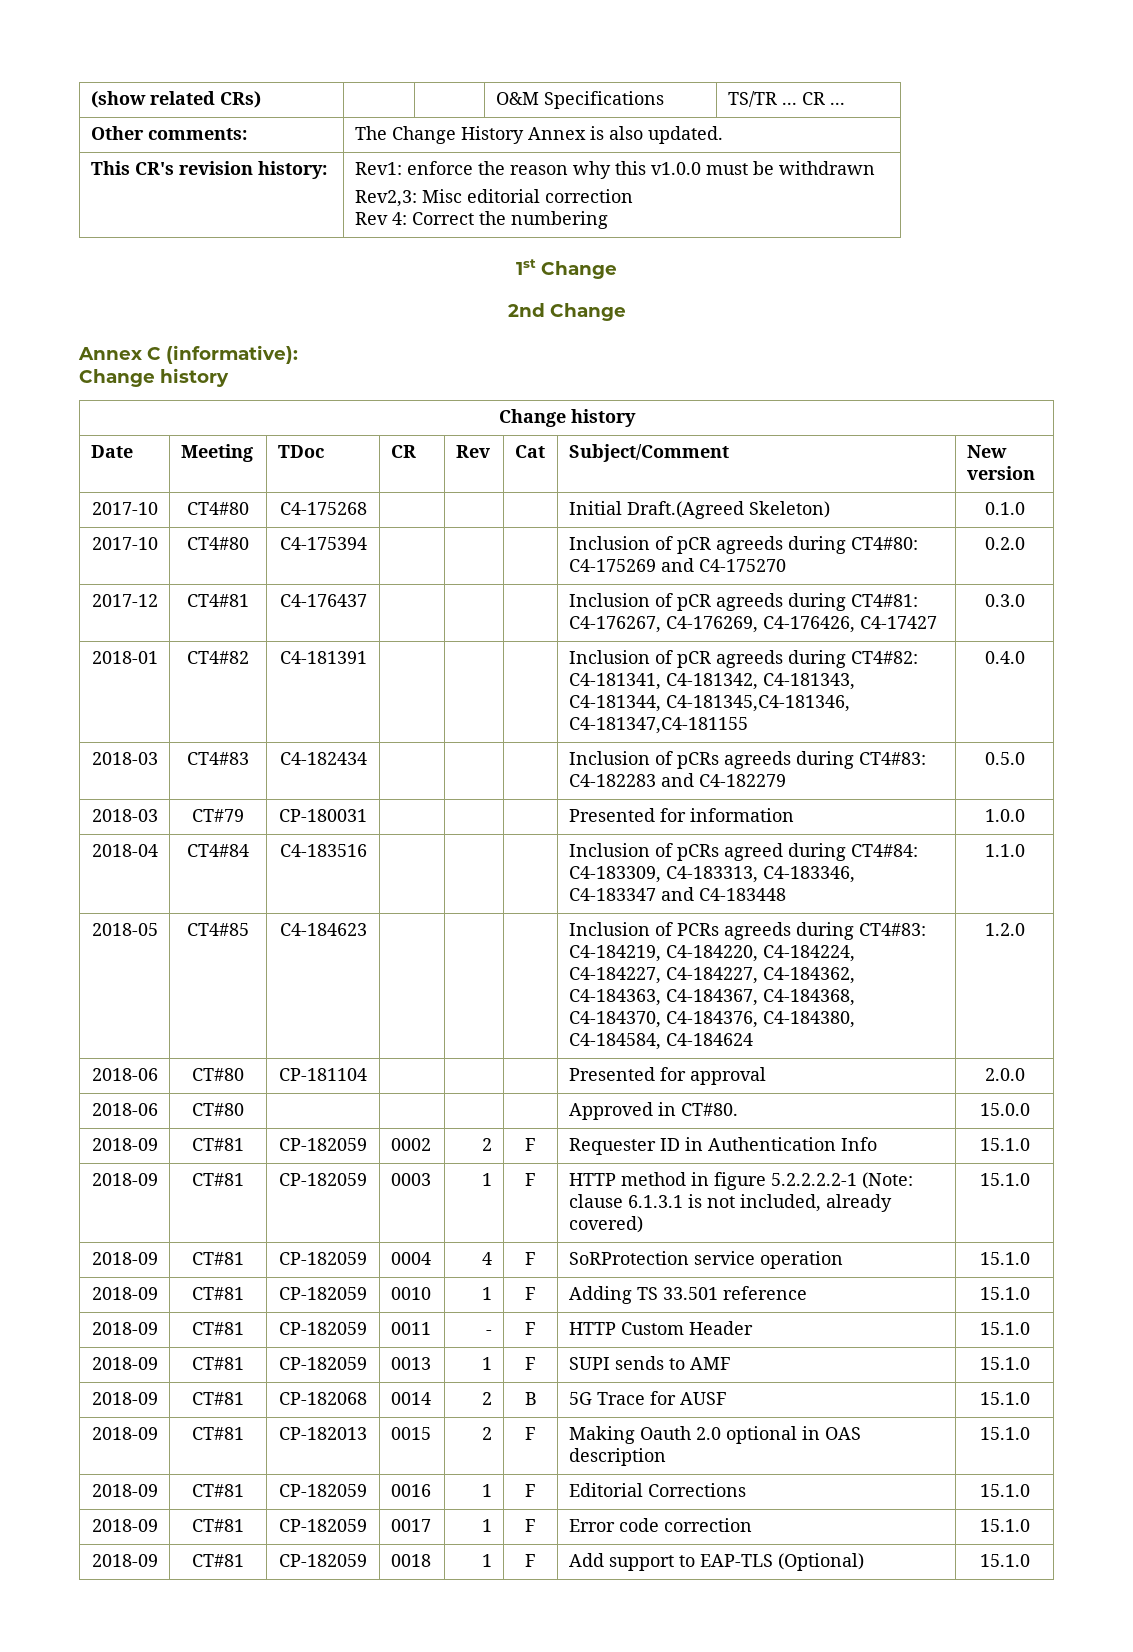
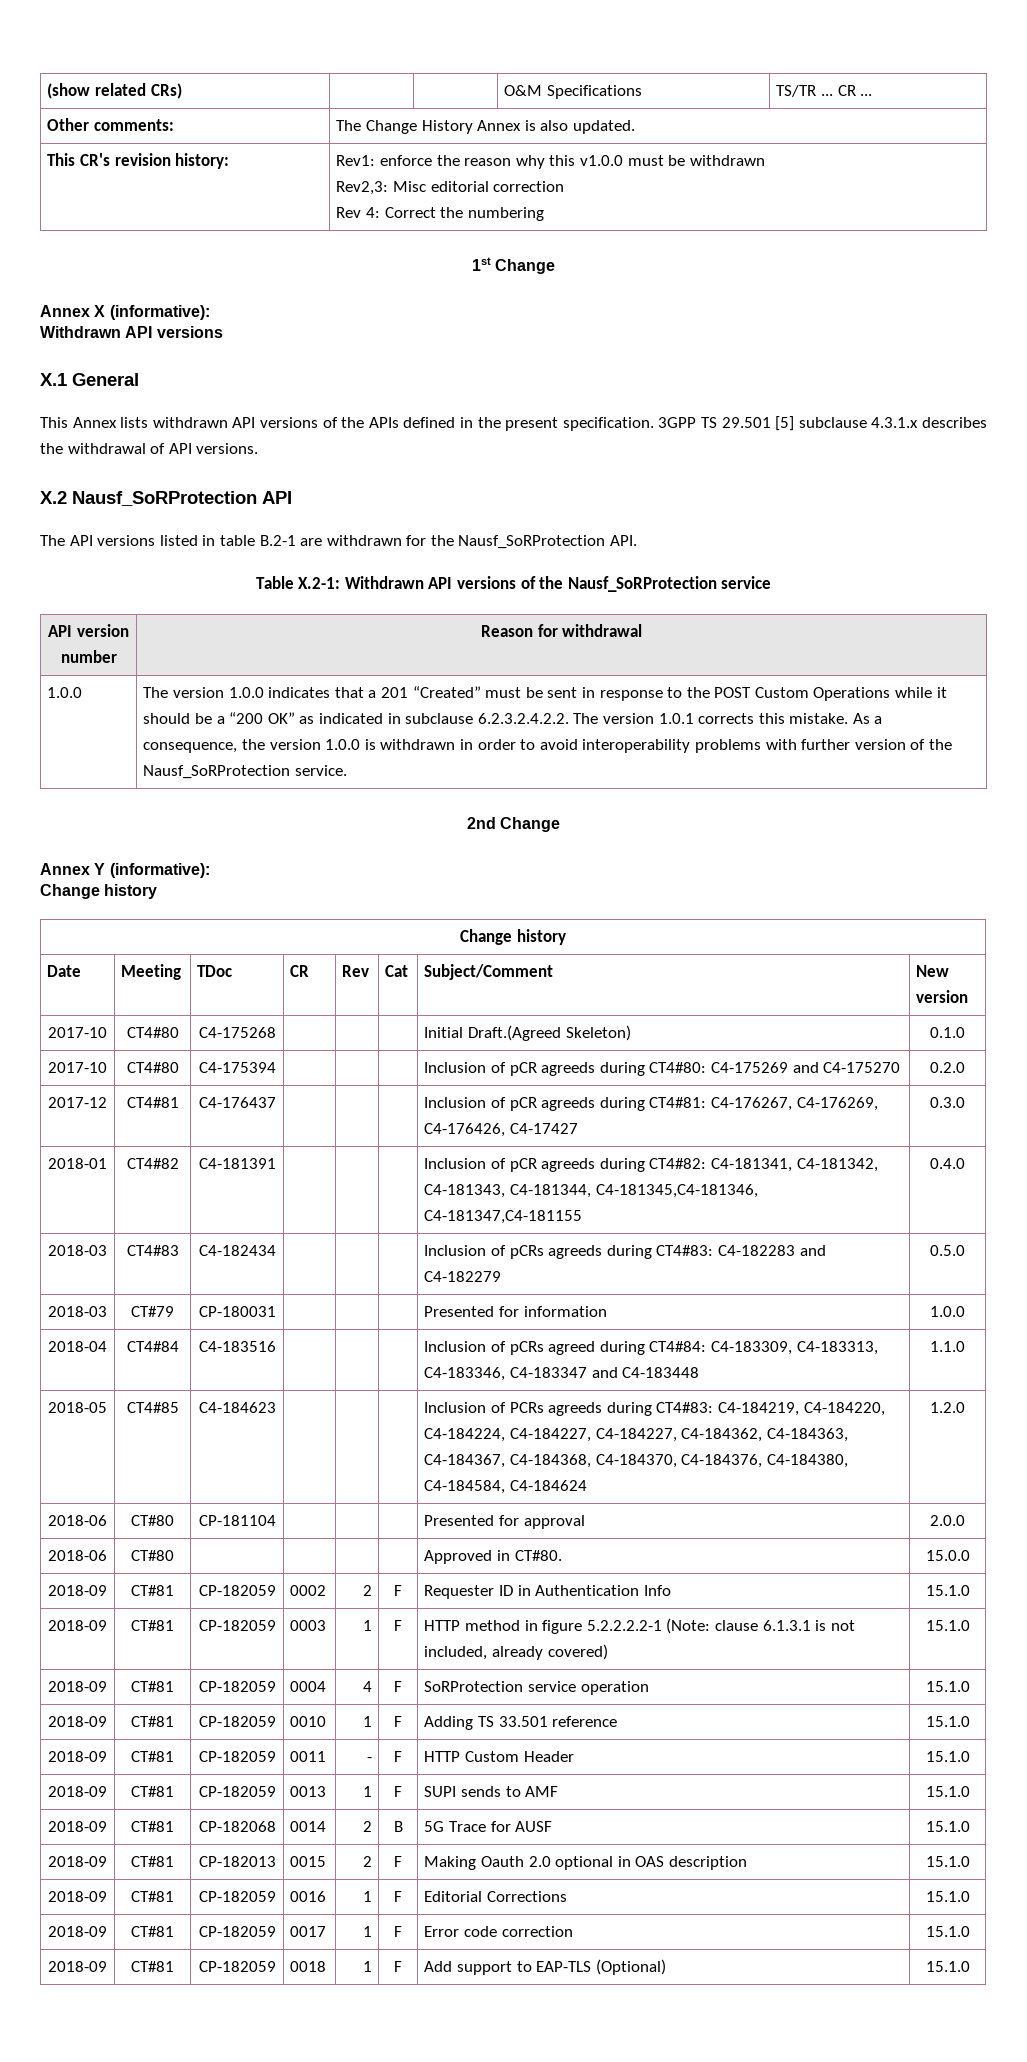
+ Annex X (informative):
+ Withdrawn API versions
+ X.1 General
+ This Annex lists withdrawn API versions of the APIs defined in the present specification. 3GPP TS 29.501 [5] subclause 4.3.1.x describes the withdrawal of API versions.
+ X.2 Nausf_SoRProtection API
+ The API versions listed in table B.2-1 are withdrawn for the Nausf_SoRProtection API.
+ Table X.2-1: Withdrawn API versions of the Nausf_SoRProtection service
+ API version number | Reason for withdrawal
+ 1.0.0 | The version 1.0.0 indicates that a 201 “Created” must be sent in response to the POST Custom Operations while it should be a “200 OK” as indicated in subclause 6.2.3.2.4.2.2. The version 1.0.1 corrects this mistake. As a consequence, the version 1.0.0 is withdrawn in order to avoid interoperability problems with further version of the Nausf_SoRProtection service.
- Annex C (informative):
+ Annex Y (informative):

